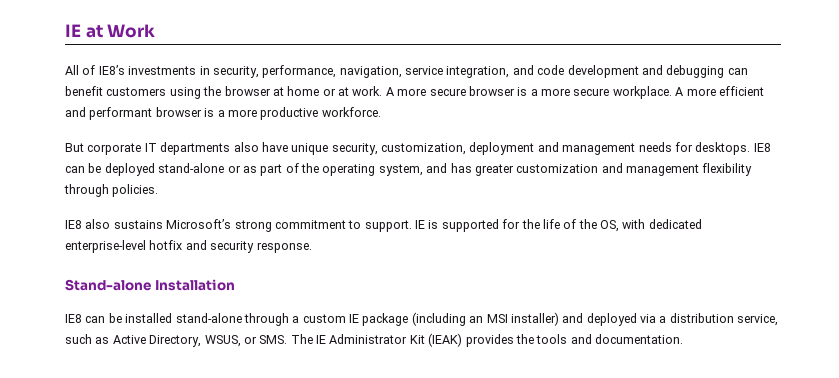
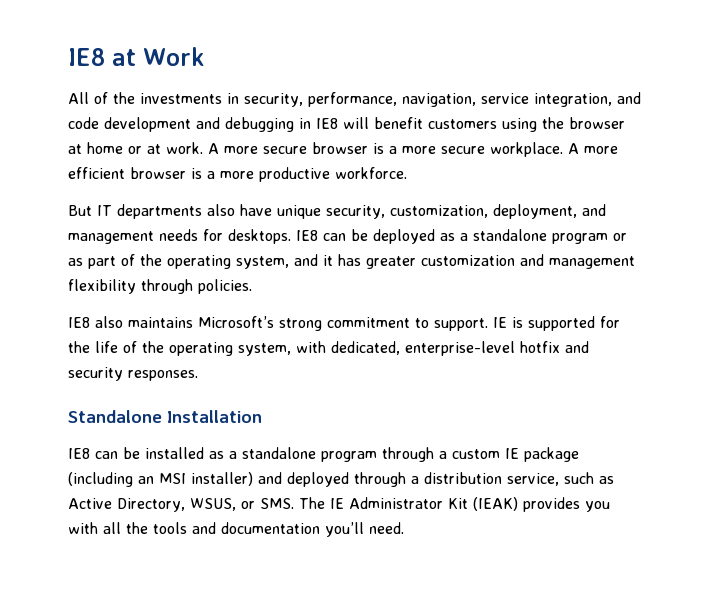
- IE at Work
+ IE8 at Work
- All of IE8’s investments in security, performance, navigation, service integration, and code development and debugging can benefit customers using the browser at home or at work.
+ All of the investments in security, performance, navigation, service integration, and code development and debugging in IE8 will benefit customers using the browser at home or at work.
- A more efficient and performant browser is a more productive workforce.
+ A more efficient browser is a more productive workforce.
- But corporate IT departments also have unique security, customization, deployment and management needs for desktops.
+ But IT departments also have unique security, customization, deployment, and management needs for desktops.
- IE8 can be deployed stand-alone or as part of the operating system, and has greater customization and management flexibility through policies.
+ IE8 can be deployed as a standalone program or as part of the operating system, and it has greater customization and management flexibility through policies.
- IE8 also sustains Microsoft’s strong commitment to support.
+ IE8 also maintains Microsoft’s strong commitment to support.
- IE is supported for the life of the OS, with dedicated enterprise-level hotfix and security response.
- Stand-alone Installation
+ IE is supported for the life of the operating system, with dedicated, enterprise-level hotfix and security responses.
+ Standalone Installation
- IE8 can be installed stand-alone through a custom IE package (including an MSI installer) and deployed via a distribution service, such as Active Directory, WSUS, or SMS. The IE Administrator Kit (IEAK) provides the tools and documentation.
+ IE8 can be installed as a standalone program through a custom IE package (including an MSI installer) and deployed through a distribution service, such as Active Directory, WSUS, or SMS. The IE Administrator Kit (IEAK) provides you with all the tools and documentation you’ll need.

